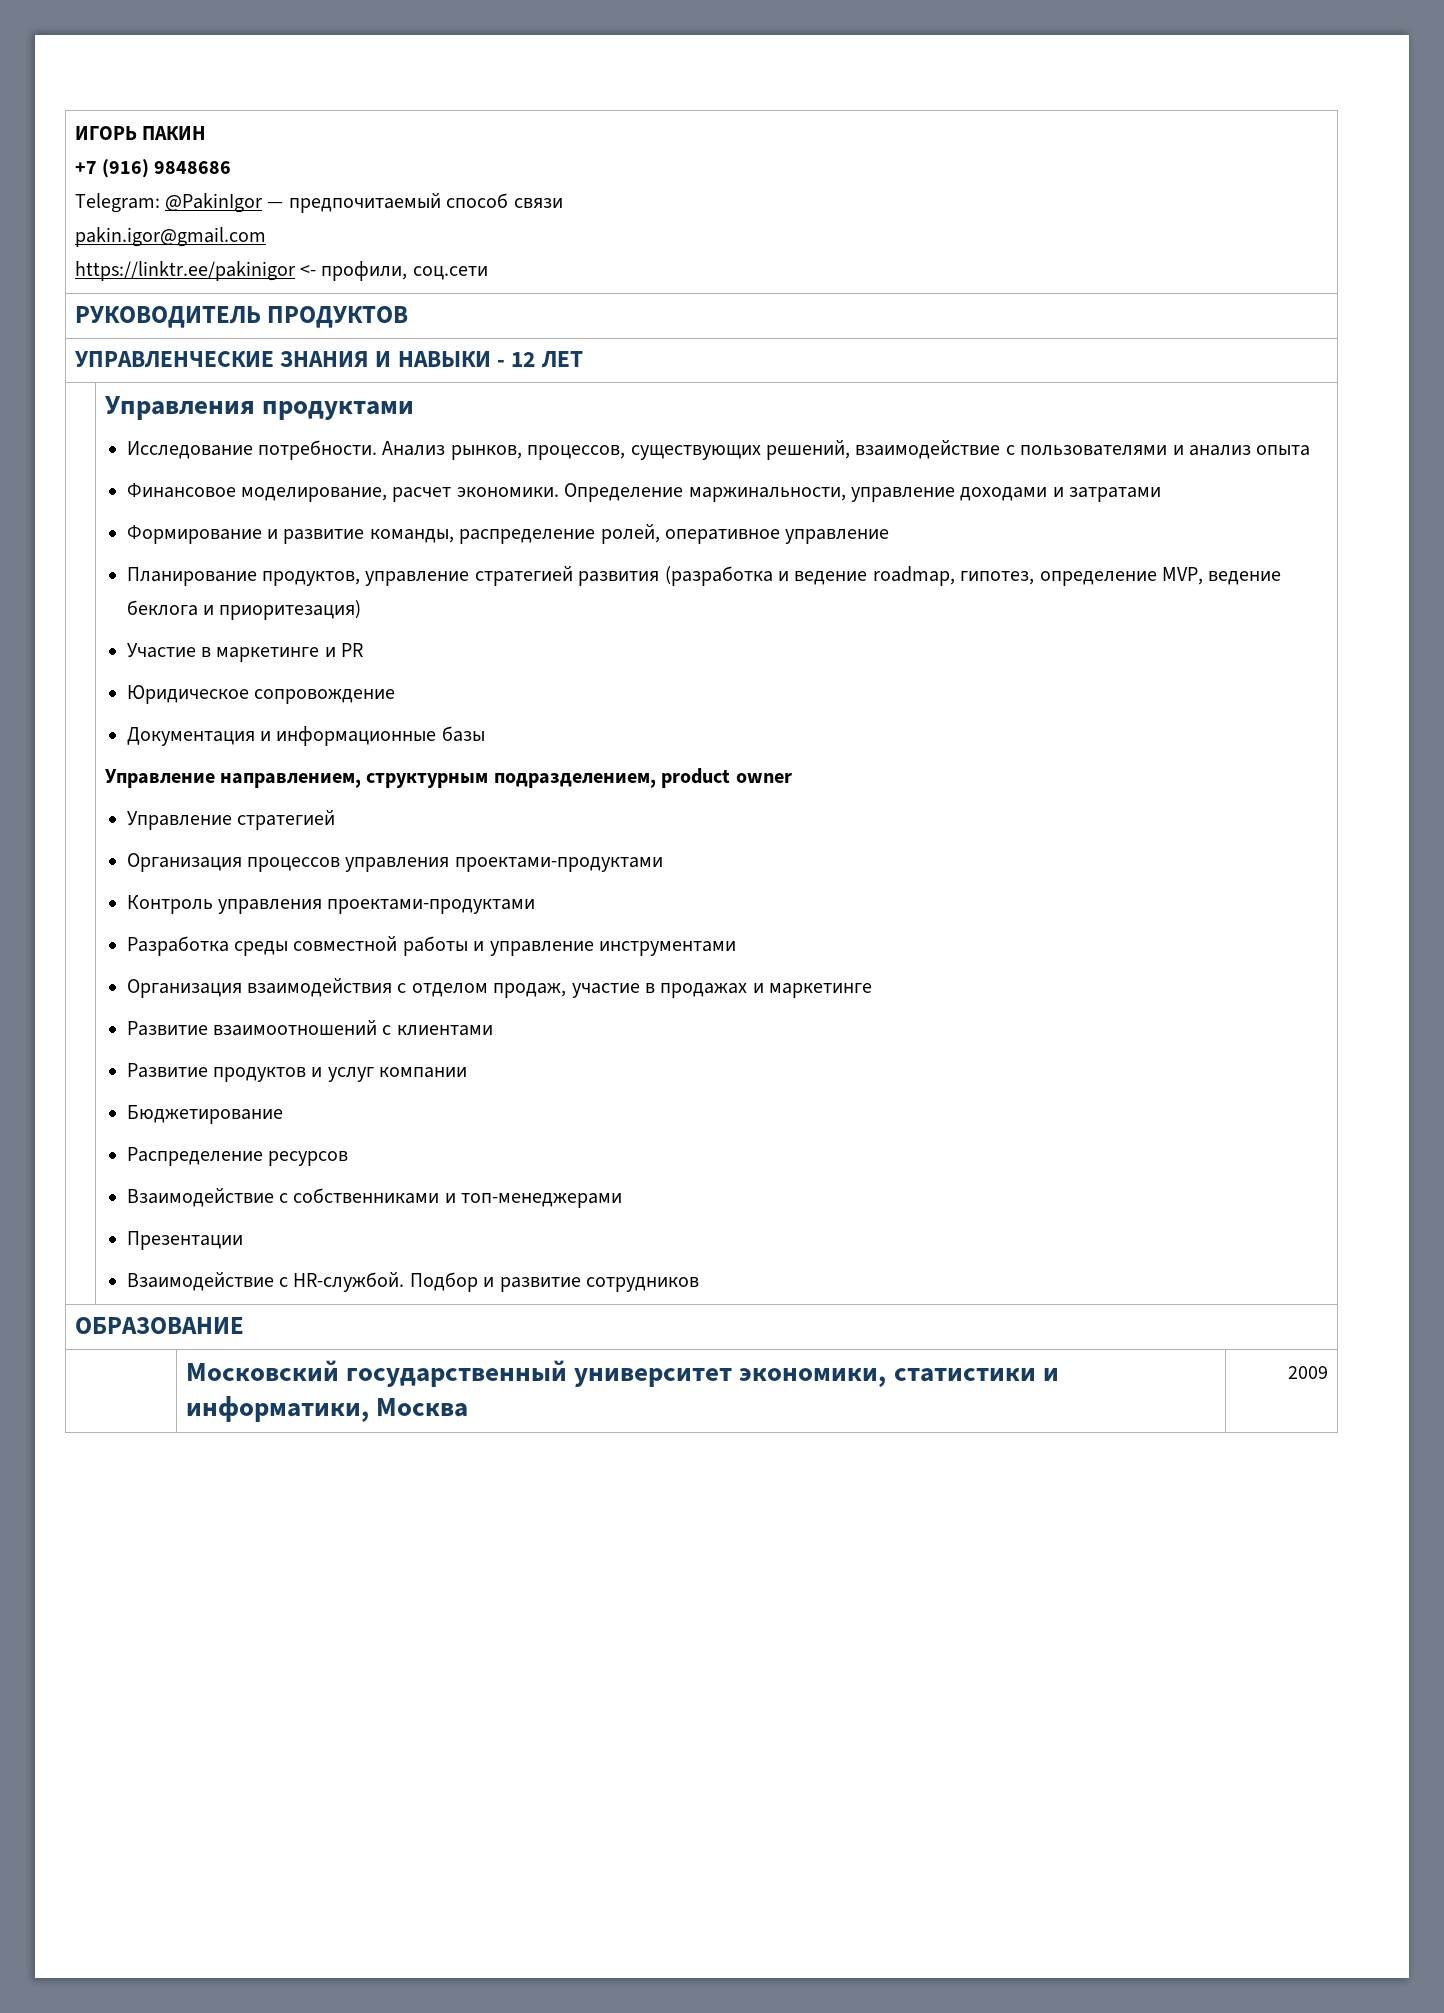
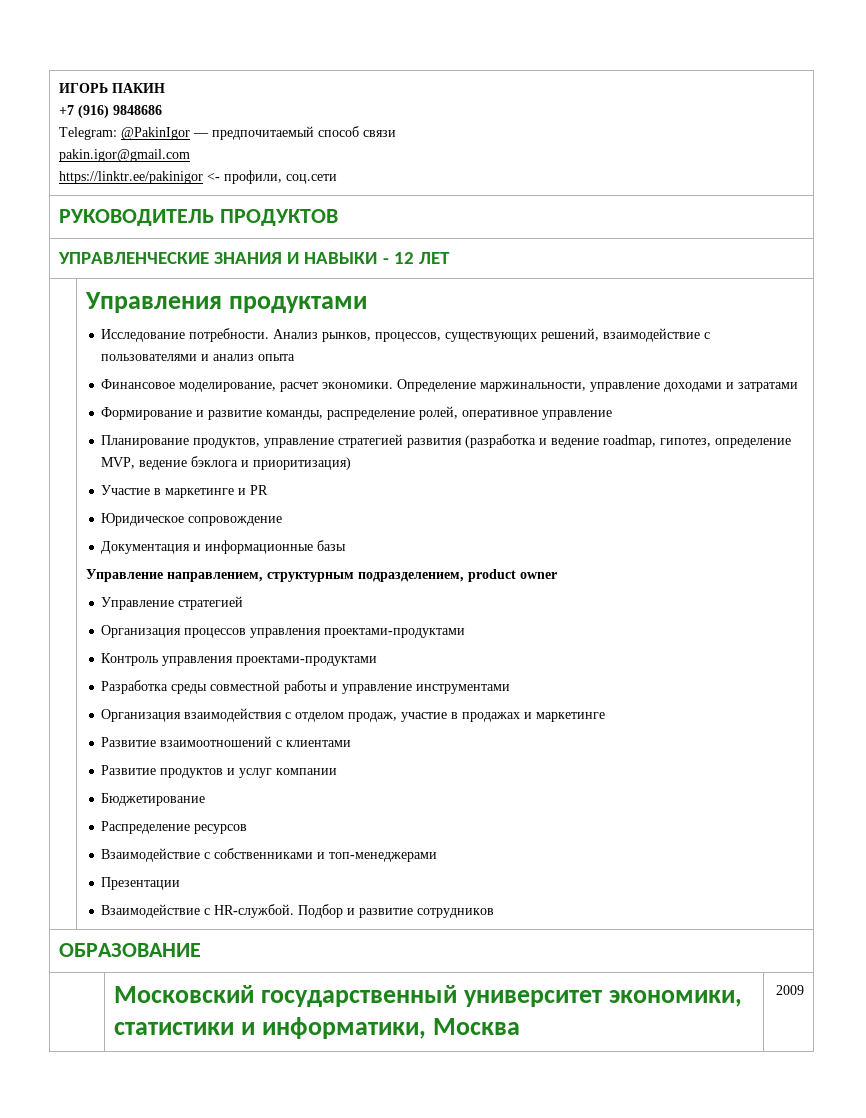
- Планирование продуктов, управление стратегией развития (разработка и ведение roadmap, гипотез, определение MVP, ведение беклога и приоритезация)
+ Планирование продуктов, управление стратегией развития (разработка и ведение roadmap, гипотез, определение MVP, ведение бэклога и приоритизация)

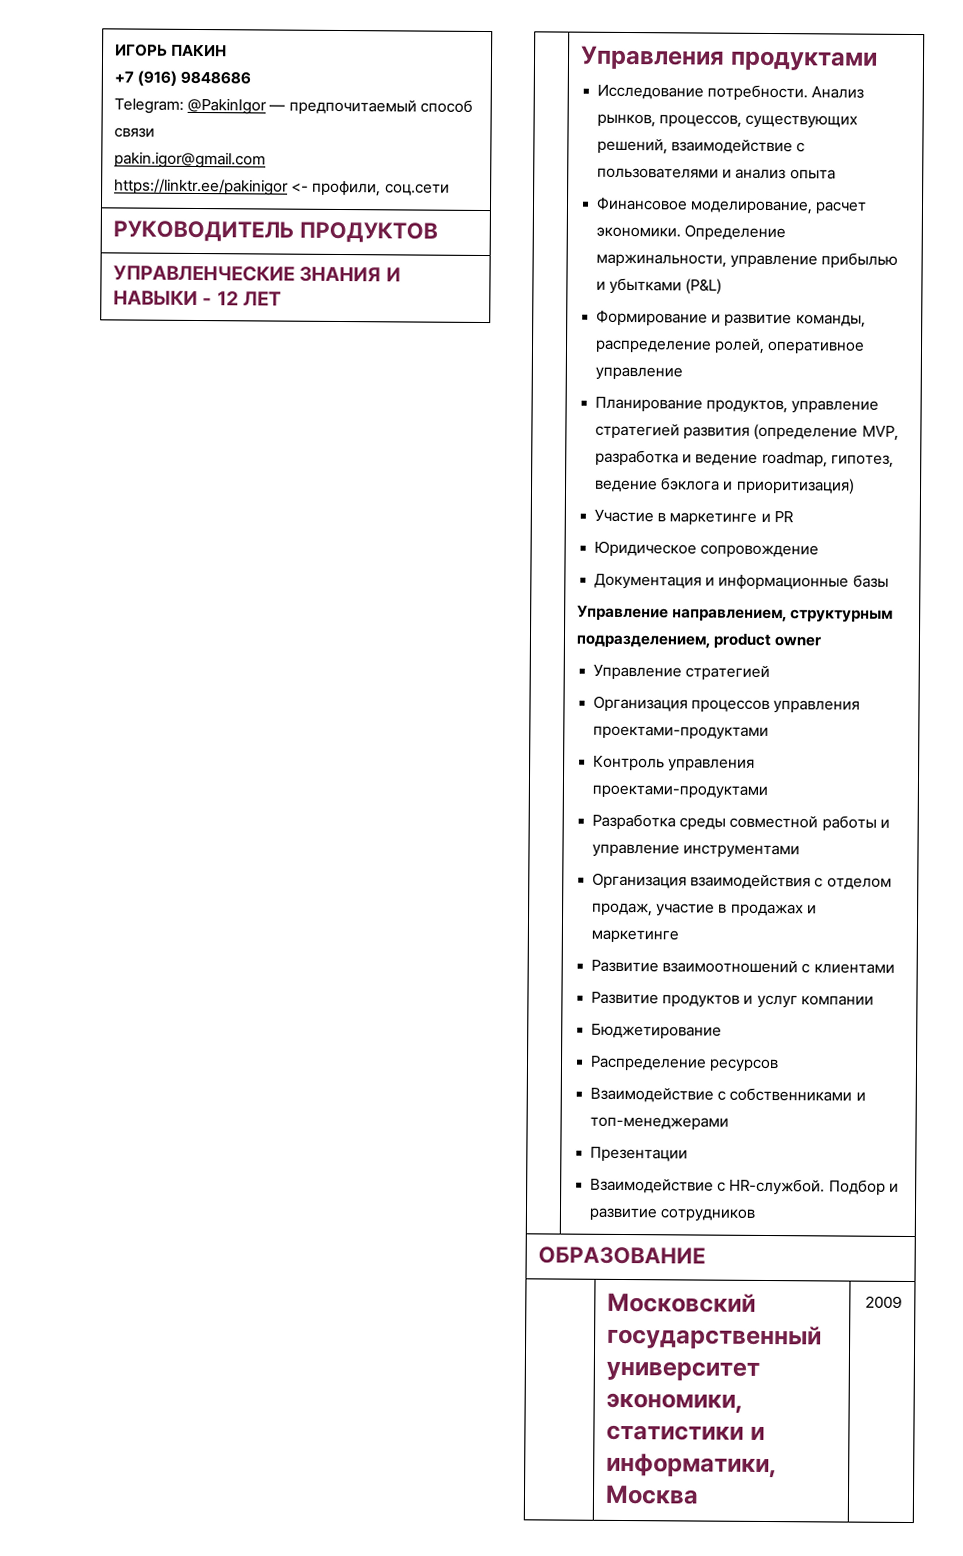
- Определение маржинальности, управление доходами и затратами
+ Определение маржинальности, управление прибылью и убытками (P&L)
- Планирование продуктов, управление стратегией развития (разработка и ведение roadmap, гипотез, определение MVP, ведение бэклога и приоритизация)
+ Планирование продуктов, управление стратегией развития (определение MVP, разработка и ведение roadmap, гипотез, ведение бэклога и приоритизация)

